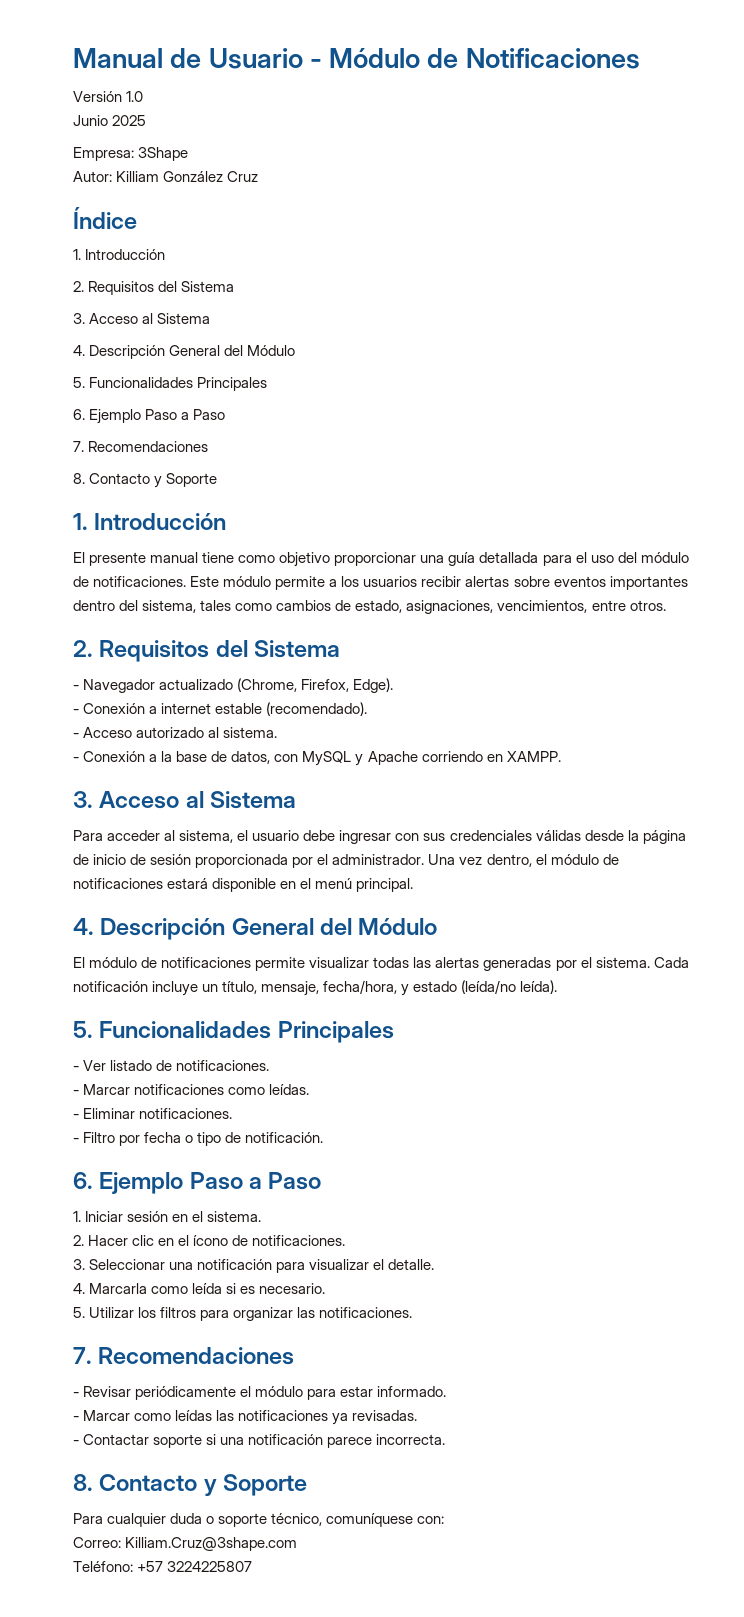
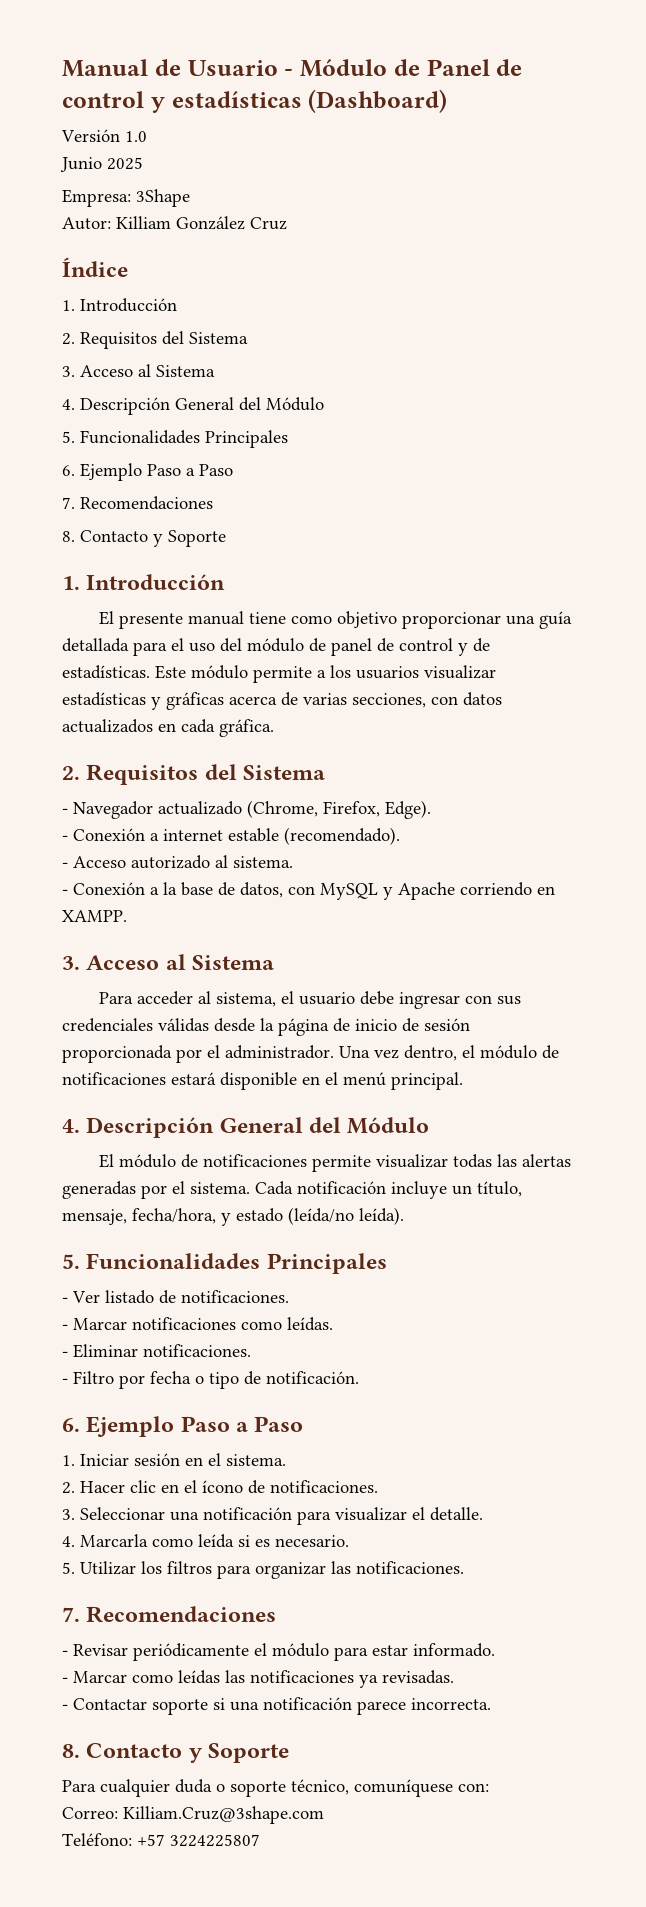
- Manual de Usuario - Módulo de Notificaciones
+ Manual de Usuario - Módulo de Panel de control y estadísticas (Dashboard)
- El presente manual tiene como objetivo proporcionar una guía detallada para el uso del módulo de notificaciones.
+ El presente manual tiene como objetivo proporcionar una guía detallada para el uso del módulo de panel de control y de estadísticas.
- Este módulo permite a los usuarios recibir alertas sobre eventos importantes dentro del sistema, tales como cambios de estado, asignaciones, vencimientos, entre otros.
+ Este módulo permite a los usuarios visualizar estadísticas y gráficas acerca de varias secciones, con datos actualizados en cada gráfica.

